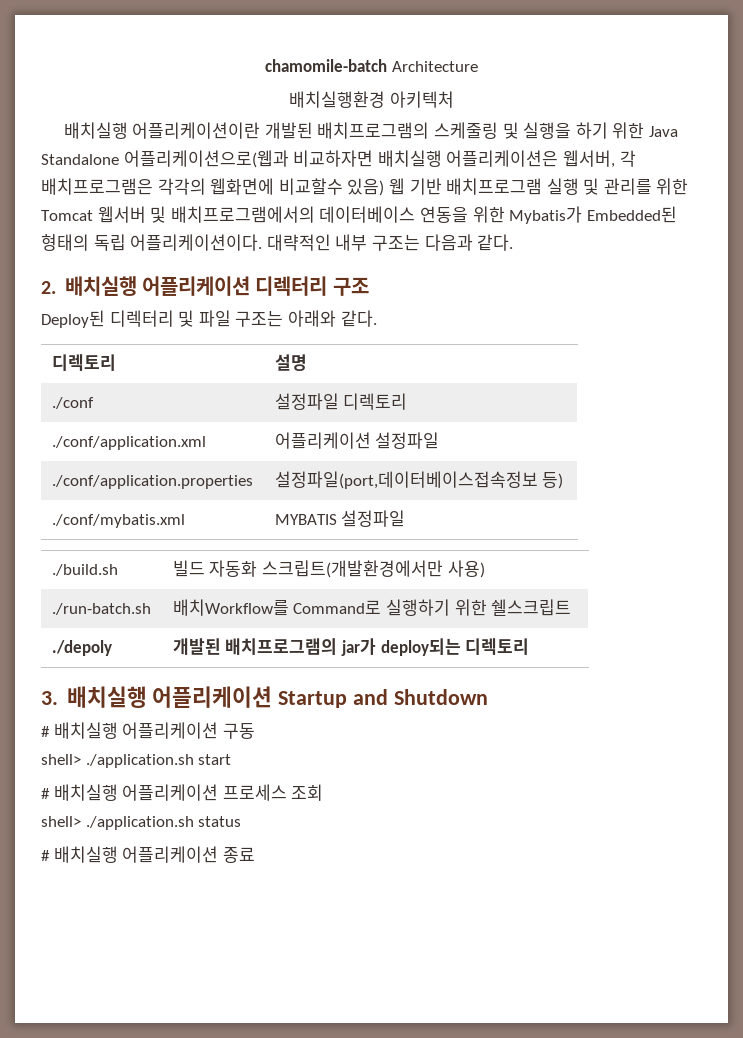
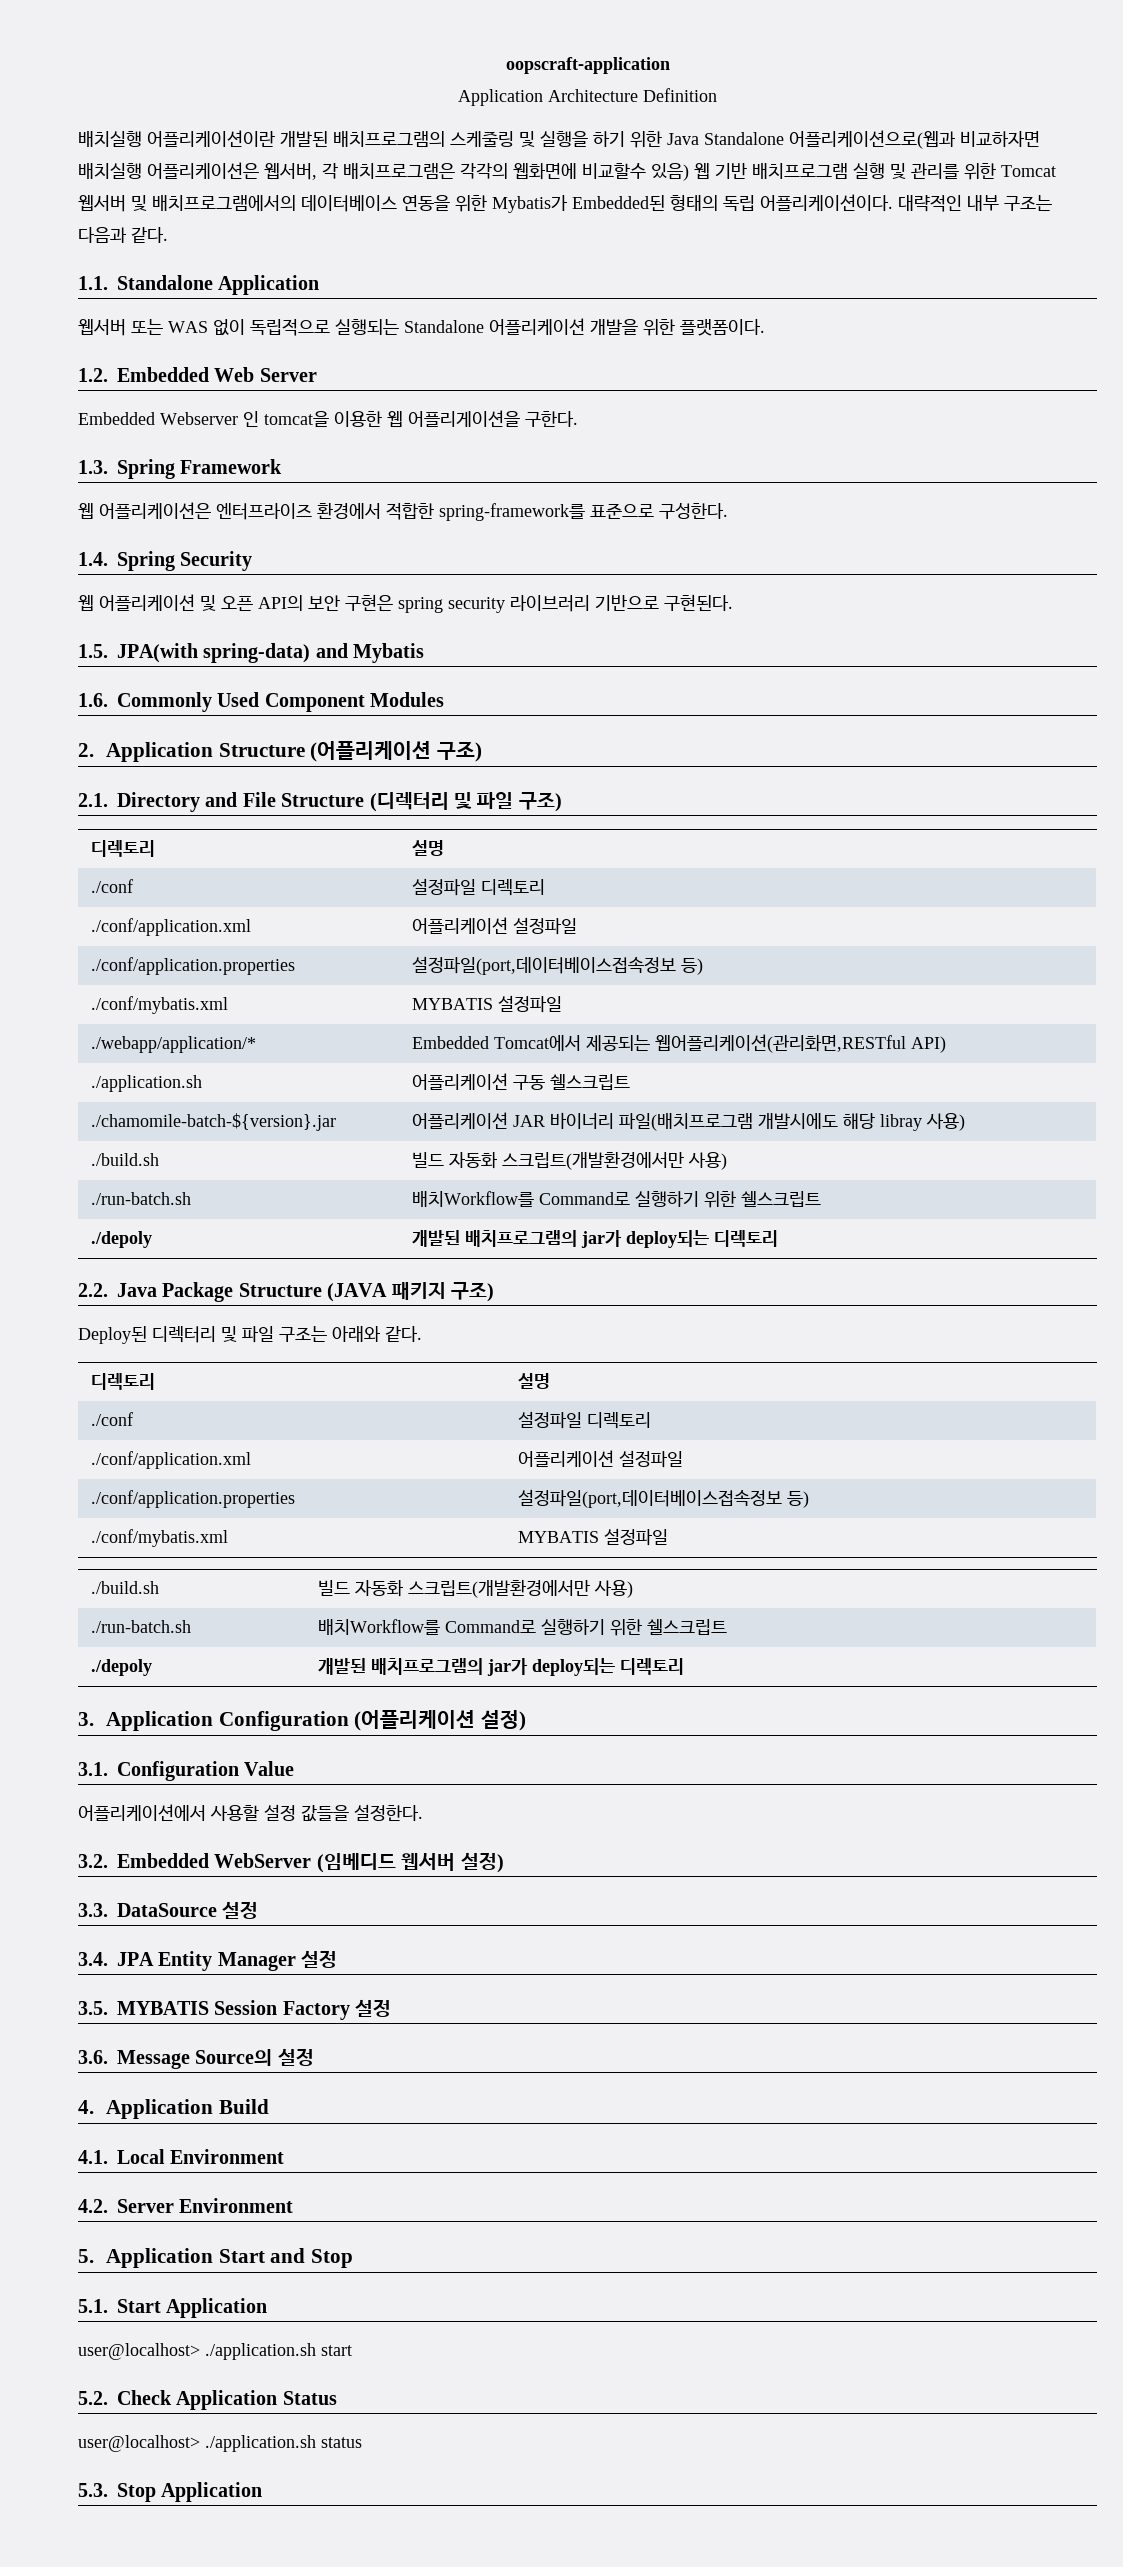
- chamomile-batch Architecture
- 배치실행환경 아키텍처
+ oopscraft-application
+ Application Architecture Definition
- 2. 배치실행 어플리케이션 디렉터리 구조
+ 1.1. Standalone Application
+ 웹서버 또는 WAS 없이 독립적으로 실행되는 Standalone 어플리케이션 개발을 위한 플랫폼이다.
+ 1.2. Embedded Web Server
+ Embedded Webserver 인 tomcat을 이용한 웹 어플리게이션을 구한다.
+ 1.3. Spring Framework
+ 웹 어플리케이션은 엔터프라이즈 환경에서 적합한 spring-framework를 표준으로 구성한다.
+ 1.4. Spring Security
+ 웹 어플리케이션 및 오픈 API의 보안 구현은 spring security 라이브러리 기반으로 구현된다.
+ 1.5. JPA(with spring-data) and Mybatis
+ 1.6. Commonly Used Component Modules
+ 2. Application Structure (어플리케이션 구조)
+ 2.1. Directory and File Structure (디렉터리 및 파일 구조)
+ 디렉토리 | 설명
+ ./conf | 설정파일 디렉토리
+ ./conf/application.xml | 어플리케이션 설정파일
+ ./conf/application.properties | 설정파일(port,데이터베이스접속정보 등)
+ ./conf/mybatis.xml | MYBATIS 설정파일
+ ./webapp/application/* | Embedded Tomcat에서 제공되는 웹어플리케이션(관리화면,RESTful API)
+ ./application.sh | 어플리케이션 구동 쉘스크립트
+ ./chamomile-batch-${version}.jar | 어플리케이션 JAR 바이너리 파일(배치프로그램 개발시에도 해당 libray 사용)
+ ./build.sh | 빌드 자동화 스크립트(개발환경에서만 사용)
+ ./run-batch.sh | 배치Workflow를 Command로 실행하기 위한 쉘스크립트
+ ./depoly | 개발된 배치프로그램의 jar가 deploy되는 디렉토리
+ 2.2. Java Package Structure (JAVA 패키지 구조)
- 3. 배치실행 어플리케이션 Startup and Shutdown
- # 배치실행 어플리케이션 구동
- shell> ./application.sh start
- # 배치실행 어플리케이션 프로세스 조회
- shell> ./application.sh status
- # 배치실행 어플리케이션 종료
+ 3. Application Configuration (어플리케이션 설정)
+ 3.1. Configuration Value
+ 어플리케이션에서 사용할 설정 값들을 설정한다.
+ 3.2. Embedded WebServer (임베디드 웹서버 설정)
+ 3.3. DataSource 설정
+ 3.4. JPA Entity Manager 설정
+ 3.5. MYBATIS Session Factory 설정
+ 3.6. Message Source의 설정
+ 4. Application Build
+ 4.1. Local Environment
+ 4.2. Server Environment
+ 5. Application Start and Stop
+ 5.1. Start Application
+ user@localhost> ./application.sh start
+ 5.2. Check Application Status
+ user@localhost> ./application.sh status
+ 5.3. Stop Application

